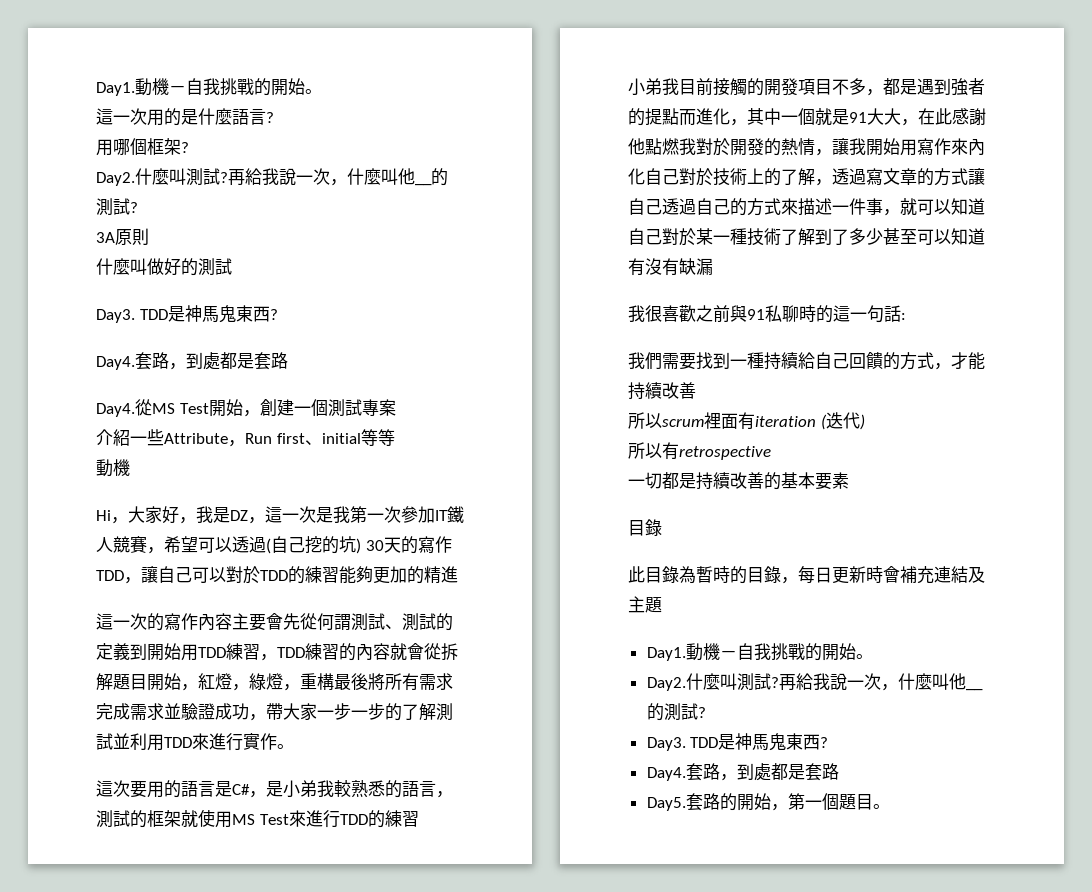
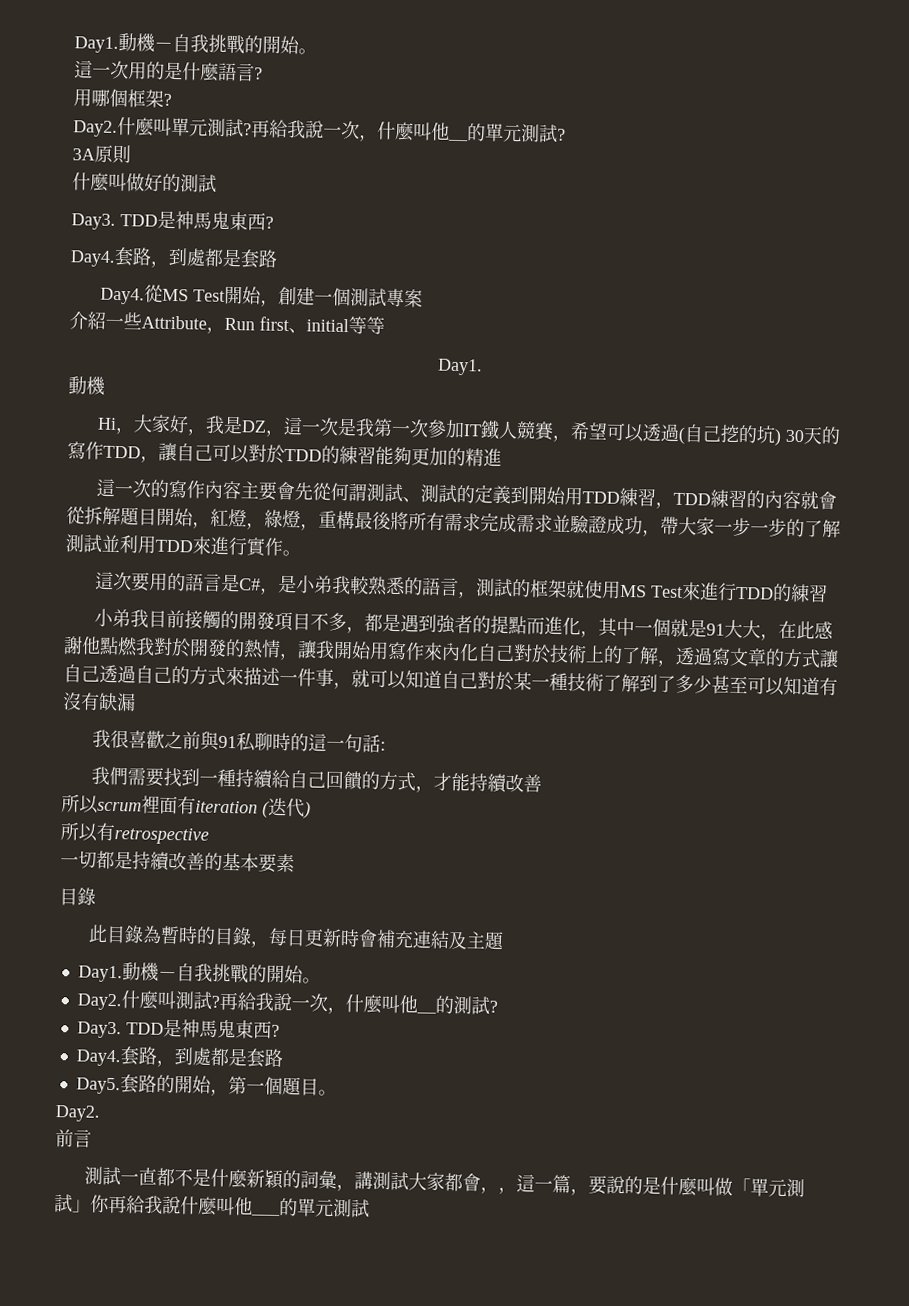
  用哪個框架?
- Day2.什麼叫測試?再給我說一次，什麼叫他__的測試?
+ Day2.什麼叫單元測試?再給我說一次，什麼叫他__的單元測試?
  介紹一些Attribute，Run first、initial等等
+ Day1.
  套路的開始，第一個題目。
+ Day2.
+ 前言
+ 測試一直都不是什麼新穎的詞彙，講測試大家都會，，這一篇，要說的是什麼叫做「單元測試」你再給我說什麼叫他___的單元測試

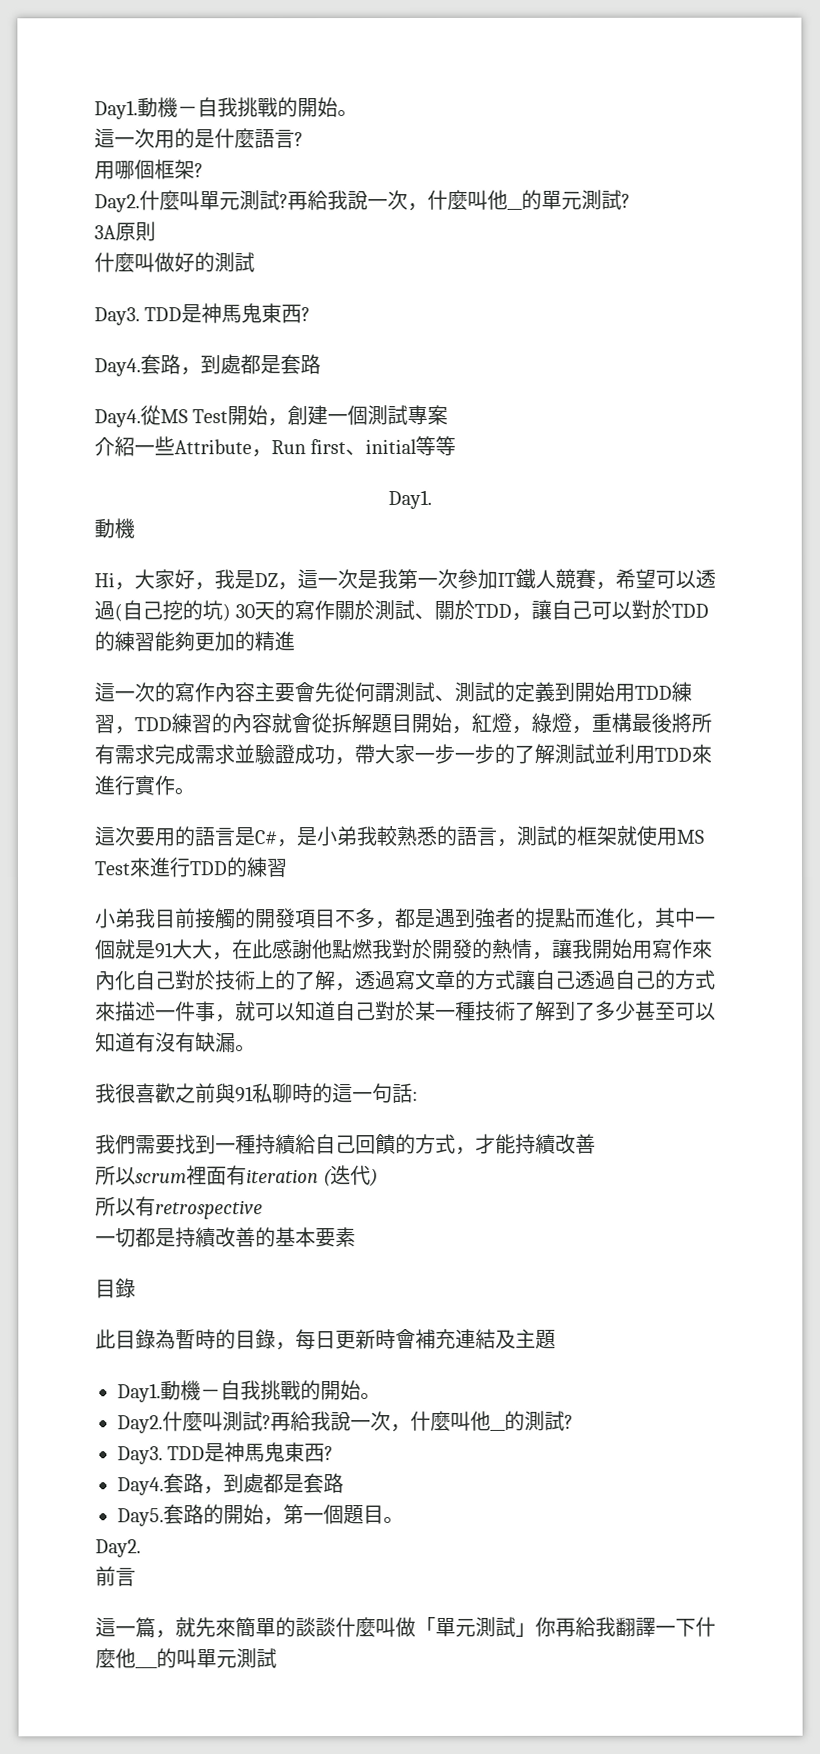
- Hi，大家好，我是DZ，這一次是我第一次參加IT鐵人競賽，希望可以透過(自己挖的坑) 30天的寫作TDD，讓自己可以對於TDD的練習能夠更加的精進
+ Hi，大家好，我是DZ，這一次是我第一次參加IT鐵人競賽，希望可以透過(自己挖的坑) 30天的寫作關於測試、關於TDD，讓自己可以對於TDD的練習能夠更加的精進
- 小弟我目前接觸的開發項目不多，都是遇到強者的提點而進化，其中一個就是91大大，在此感謝他點燃我對於開發的熱情，讓我開始用寫作來內化自己對於技術上的了解，透過寫文章的方式讓自己透過自己的方式來描述一件事，就可以知道自己對於某一種技術了解到了多少甚至可以知道有沒有缺漏
+ 小弟我目前接觸的開發項目不多，都是遇到強者的提點而進化，其中一個就是91大大，在此感謝他點燃我對於開發的熱情，讓我開始用寫作來內化自己對於技術上的了解，透過寫文章的方式讓自己透過自己的方式來描述一件事，就可以知道自己對於某一種技術了解到了多少甚至可以知道有沒有缺漏。
- 測試一直都不是什麼新穎的詞彙，講測試大家都會，，這一篇，要說的是什麼叫做「單元測試」你再給我說什麼叫他___的單元測試
+ 這一篇，就先來簡單的談談什麼叫做「單元測試」你再給我翻譯一下什麼他___的叫單元測試

